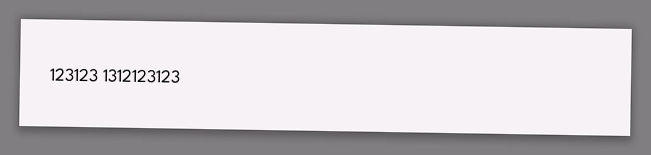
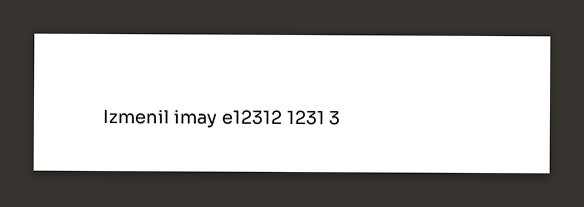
- 123123 1312123123
+ Izmenil imay e12312 1231 3

